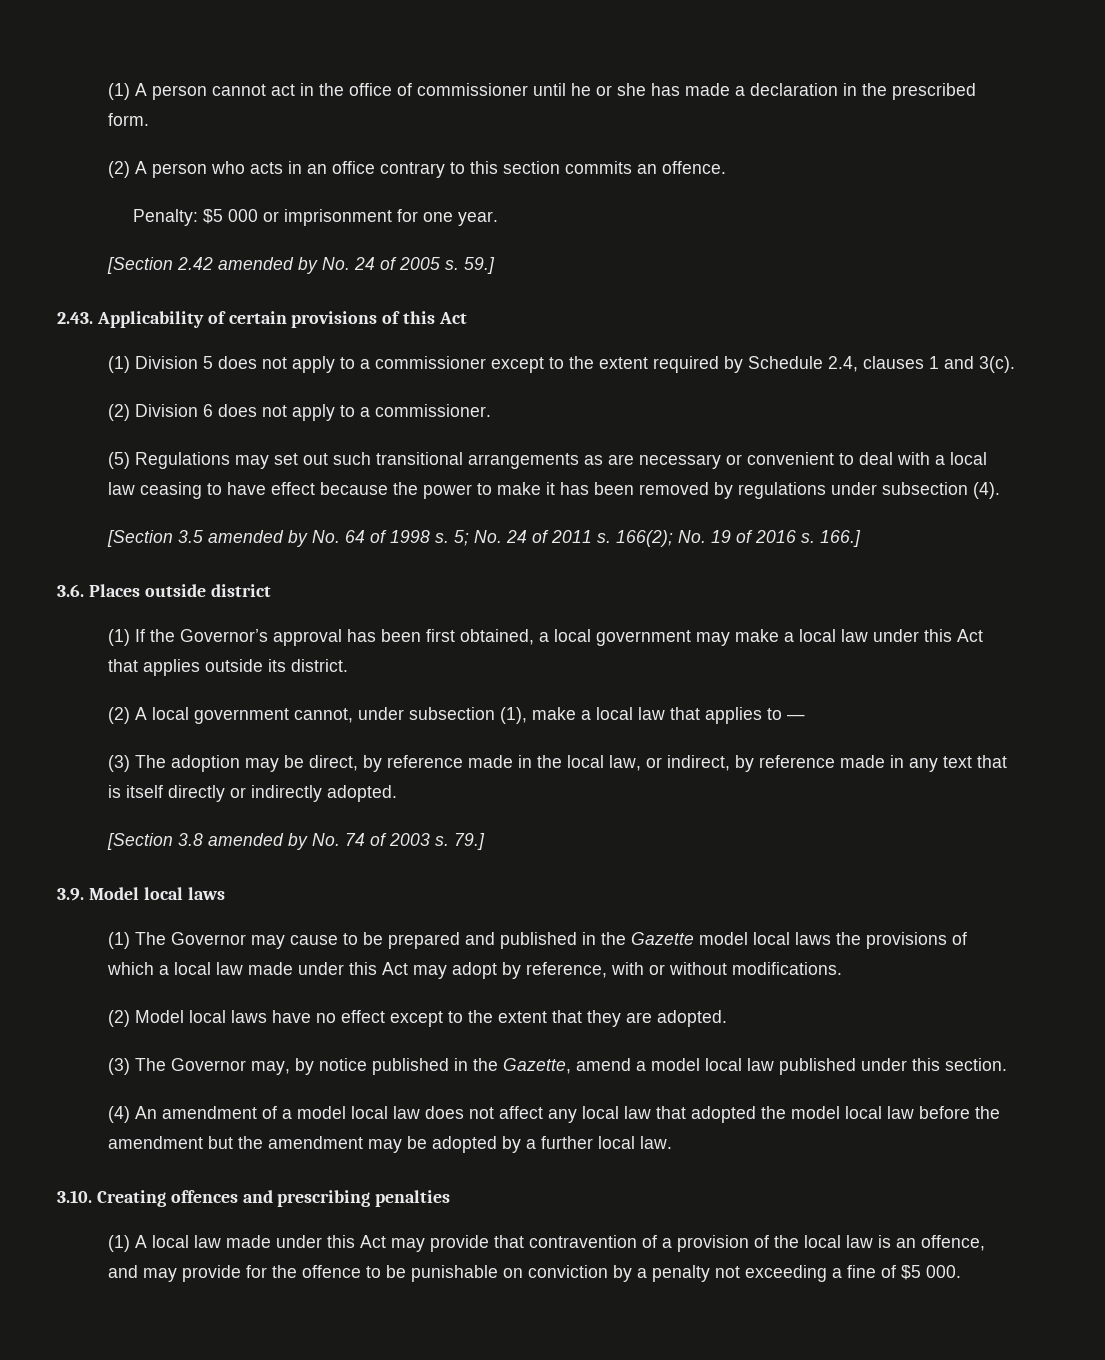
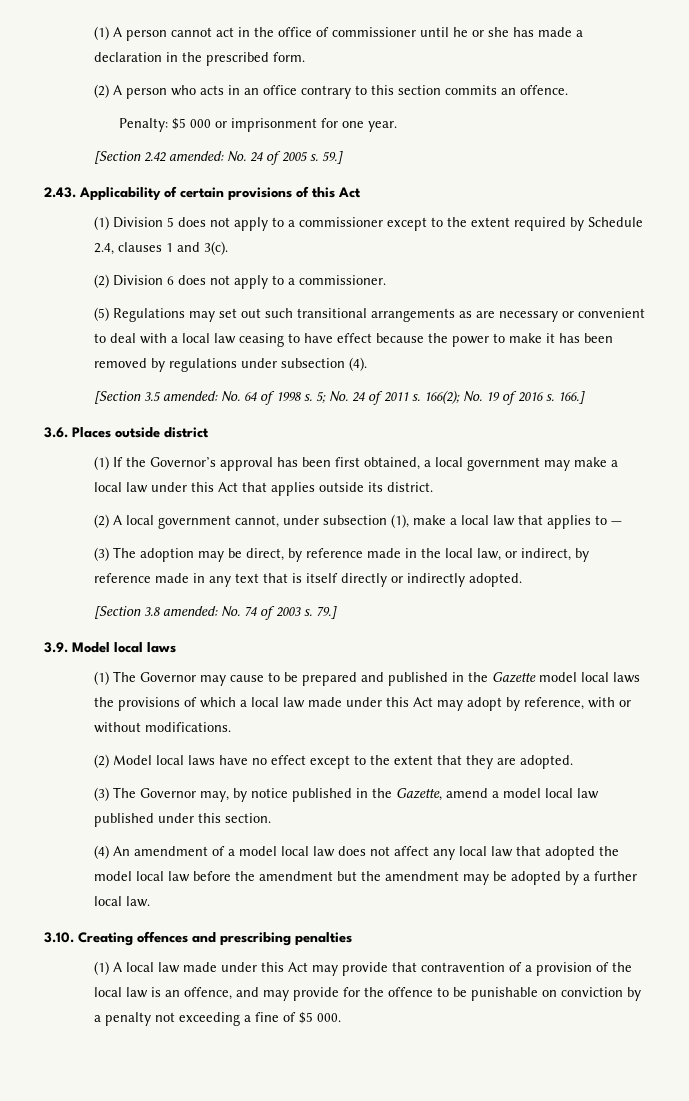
- [Section 2.42 amended by No. 24 of 2005 s.
+ [Section 2.42 amended: No. 24 of 2005 s.
- [Section 3.5 amended by No. 64 of 1998 s.
+ [Section 3.5 amended: No. 64 of 1998 s.
- [Section 3.8 amended by No. 74 of 2003 s.
+ [Section 3.8 amended: No. 74 of 2003 s.

